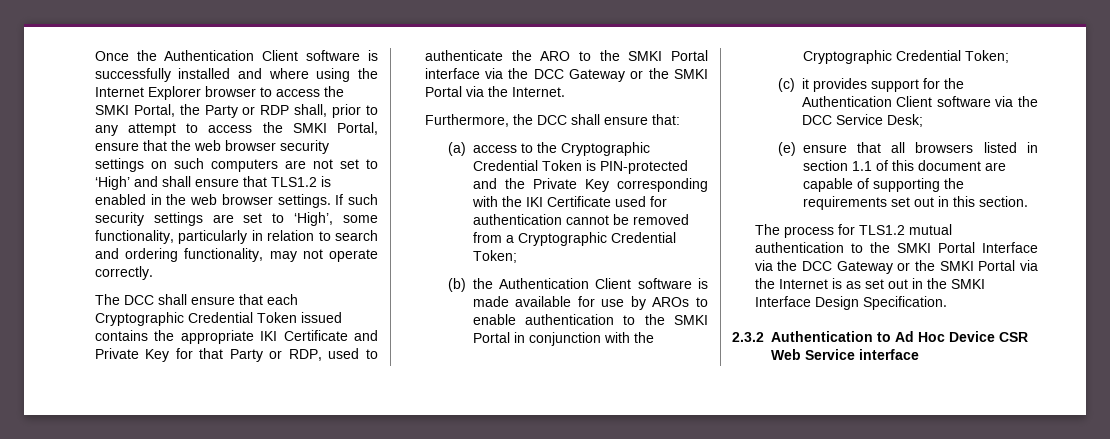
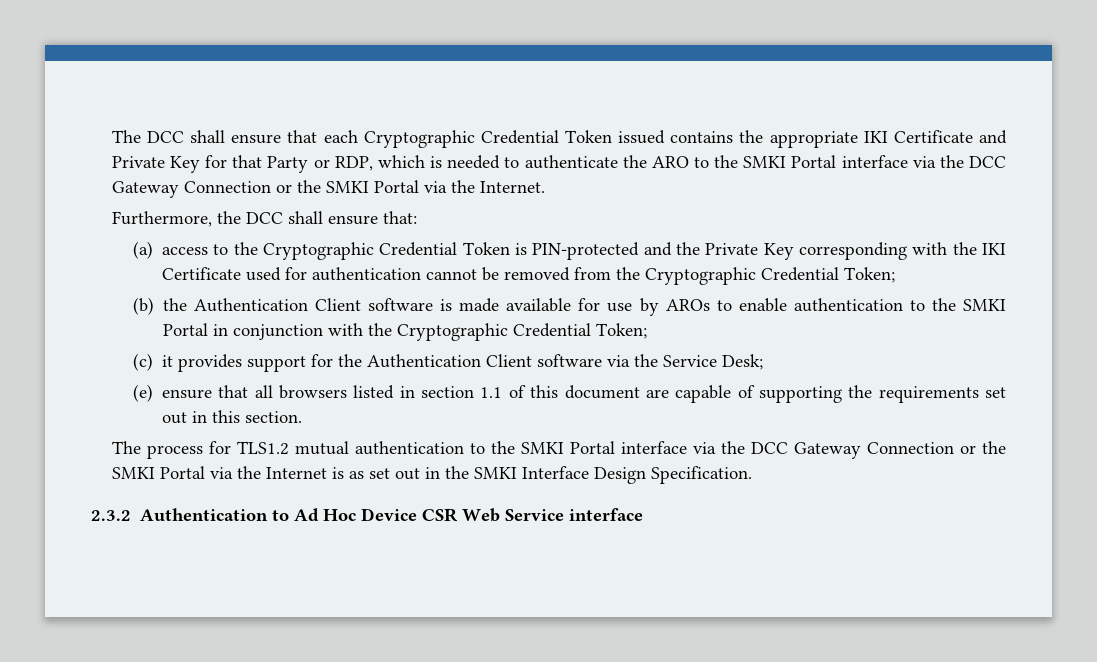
- Once the Authentication Client software is successfully installed and where using the Internet Explorer browser to access the SMKI Portal, the Party or RDP shall, prior to any attempt to access the SMKI Portal, ensure that the web browser security settings on such computers are not set to ‘High’ and shall ensure that TLS1.2 is enabled in the web browser settings. If such security settings are set to ‘High’, some functionality, particularly in relation to search and ordering functionality, may not operate correctly.
- The DCC shall ensure that each Cryptographic Credential Token issued contains the appropriate IKI Certificate and Private Key for that Party or RDP, used to authenticate the ARO to the SMKI Portal interface via the DCC Gateway or the SMKI Portal via the Internet.
+ The DCC shall ensure that each Cryptographic Credential Token issued contains the appropriate IKI Certificate and Private Key for that Party or RDP, which is needed to authenticate the ARO to the SMKI Portal interface via the DCC Gateway Connection or the SMKI Portal via the Internet.
- (a) access to the Cryptographic Credential Token is PIN-protected and the Private Key corresponding with the IKI Certificate used for authentication cannot be removed from a Cryptographic Credential Token;
+ (a) access to the Cryptographic Credential Token is PIN-protected and the Private Key corresponding with the IKI Certificate used for authentication cannot be removed from the Cryptographic Credential Token;
- (c) it provides support for the Authentication Client software via the DCC Service Desk;
+ (c) it provides support for the Authentication Client software via the Service Desk;
- The process for TLS1.2 mutual authentication to the SMKI Portal Interface via the DCC Gateway or the SMKI Portal via the Internet is as set out in the SMKI Interface Design Specification.
+ The process for TLS1.2 mutual authentication to the SMKI Portal interface via the DCC Gateway Connection or the SMKI Portal via the Internet is as set out in the SMKI Interface Design Specification.

